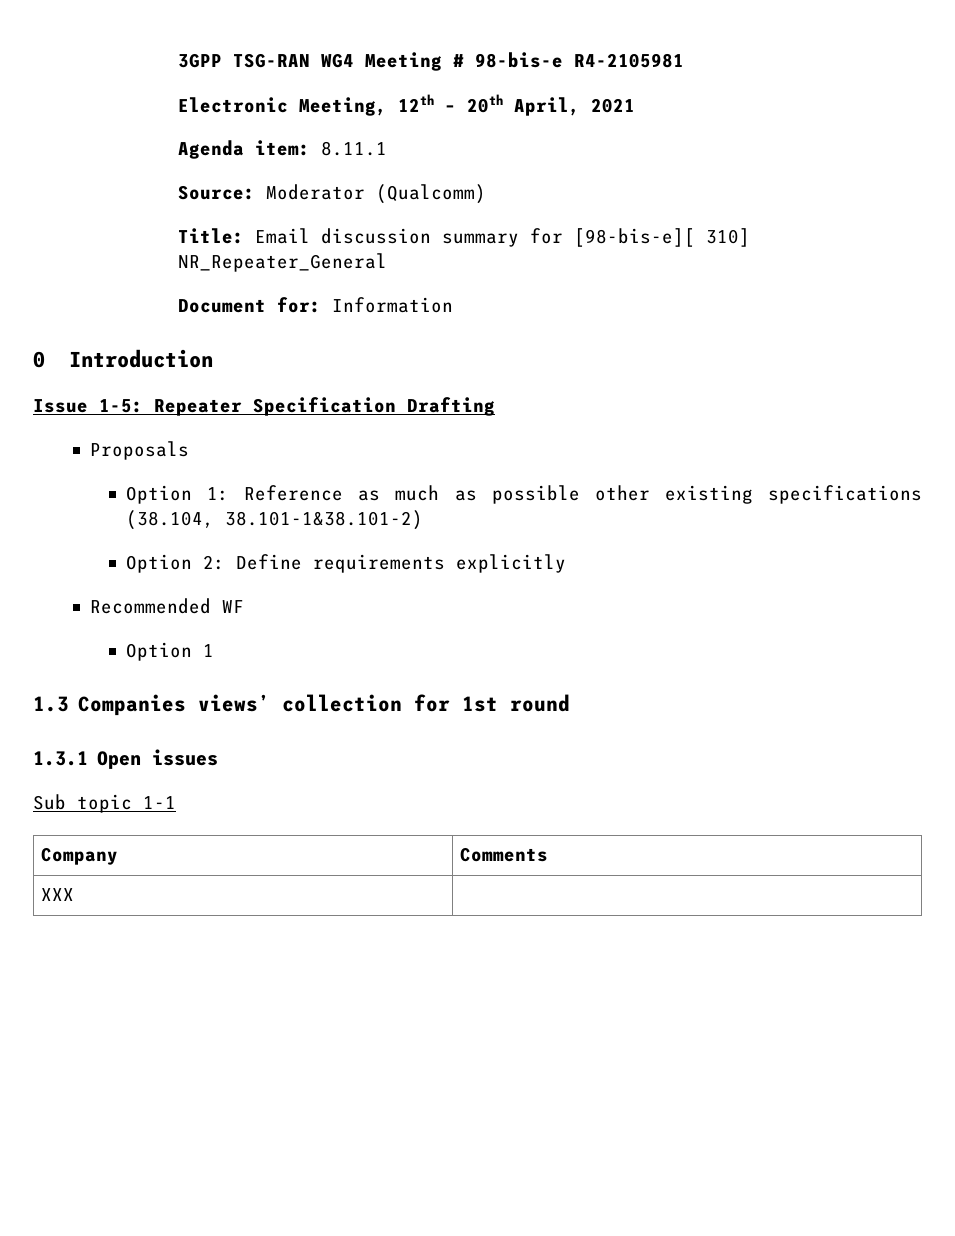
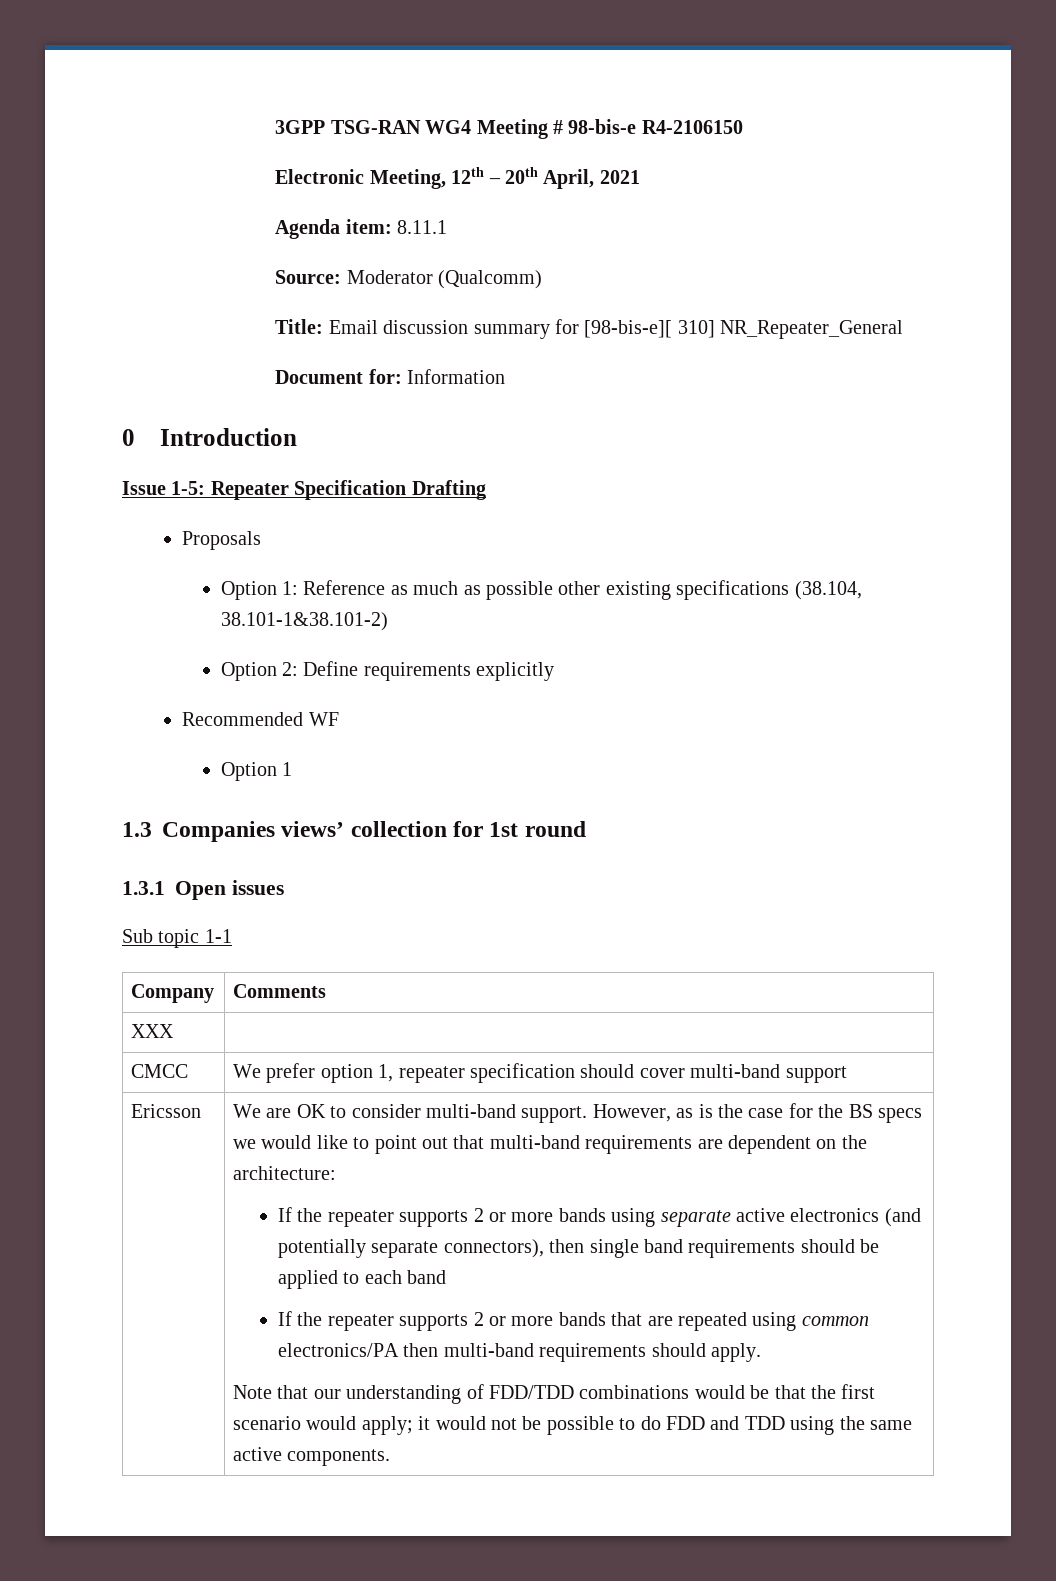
- 3GPP TSG-RAN WG4 Meeting # 98-bis-e R4-2105981
+ 3GPP TSG-RAN WG4 Meeting # 98-bis-e R4-2106150
+ CMCC | We prefer option 1, repeater specification should cover multi-band support
+ Ericsson | We are OK to consider multi-band support. However, as is the case for the BS specs we would like to point out that multi-band requirements are dependent on the architecture:
+ If the repeater supports 2 or more bands using separate active electronics (and potentially separate connectors), then single band requirements should be applied to each band
+ If the repeater supports 2 or more bands that are repeated using common electronics/PA then multi-band requirements should apply.
+ Note that our understanding of FDD/TDD combinations would be that the first scenario would apply; it would not be possible to do FDD and TDD using the same active components.

